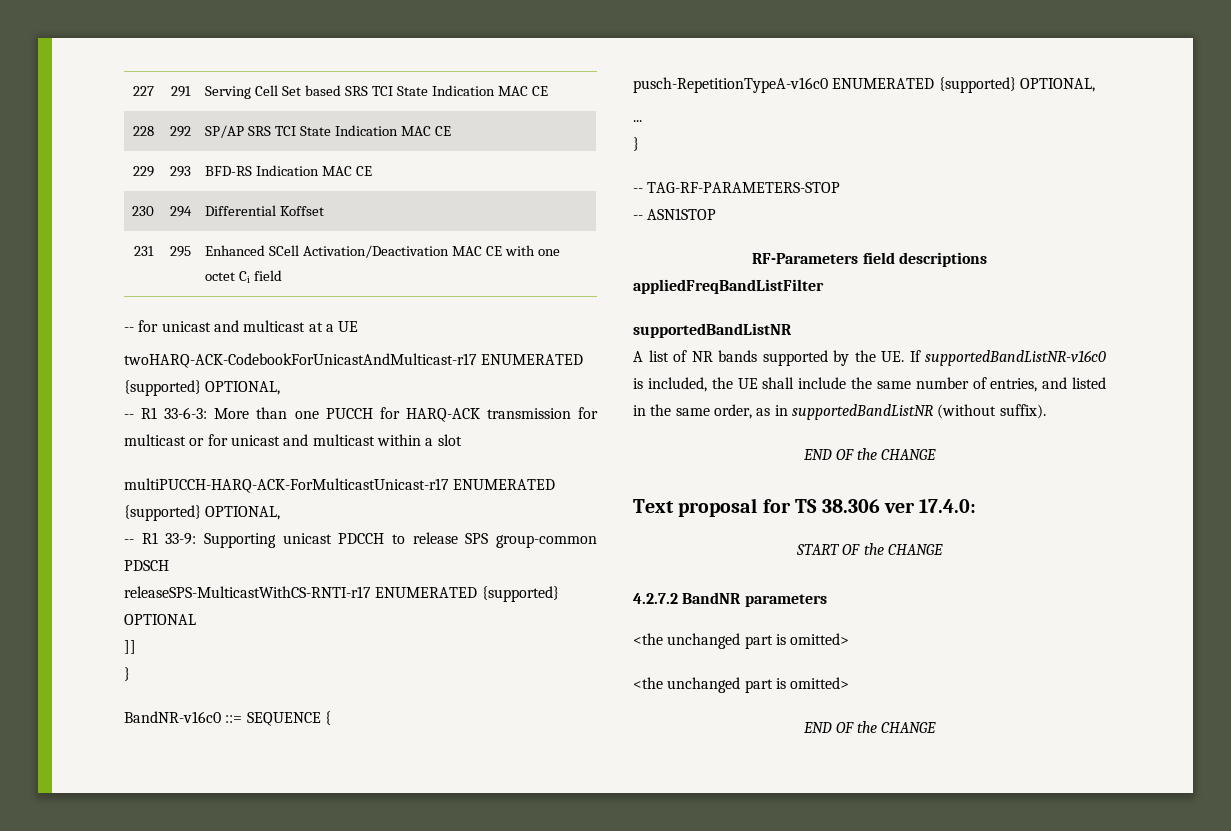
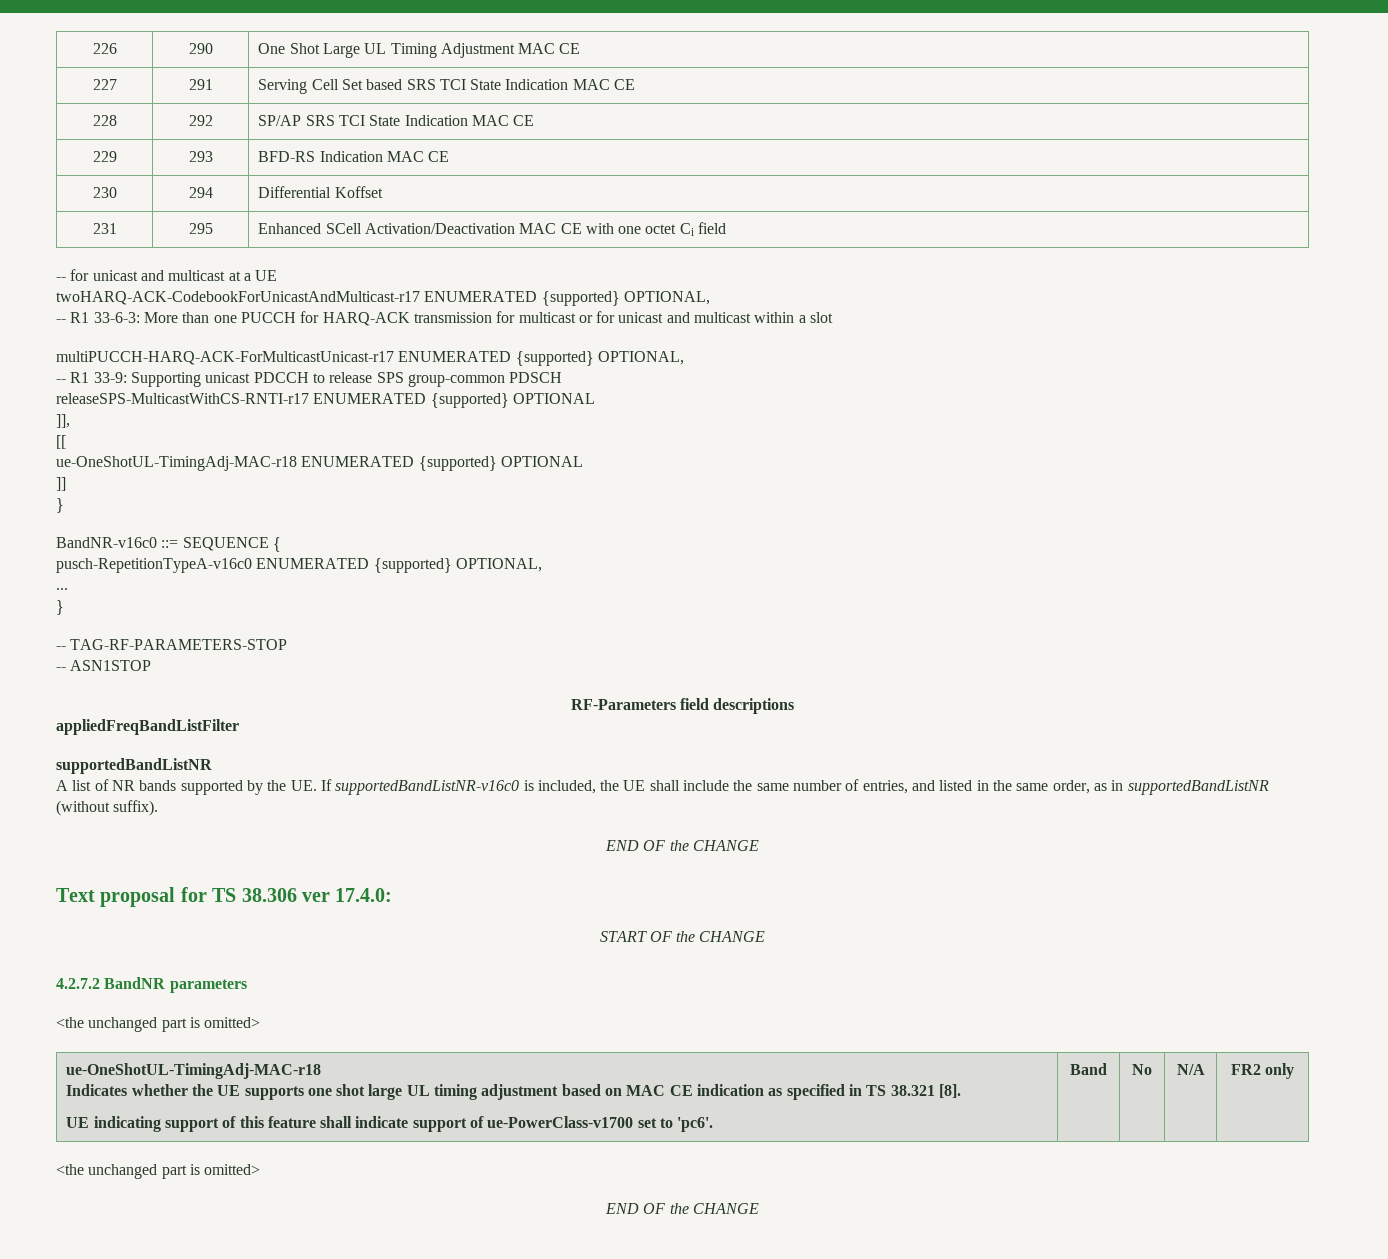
+ 226 | 290 | One Shot Large UL Timing Adjustment MAC CE
+ ]],
+ [[
+ ue-OneShotUL-TimingAdj-MAC-r18 ENUMERATED {supported} OPTIONAL
  4.2.7.2 BandNR parameters
  <the unchanged part is omitted>
+ ue-OneShotUL-TimingAdj-MAC-r18
+ Indicates whether the UE supports one shot large UL timing adjustment based on MAC CE indication as specified in TS 38.321 [8].
+ UE indicating support of this feature shall indicate support of ue-PowerClass-v1700 set to 'pc6'. | Band | No | N/A | FR2 only

